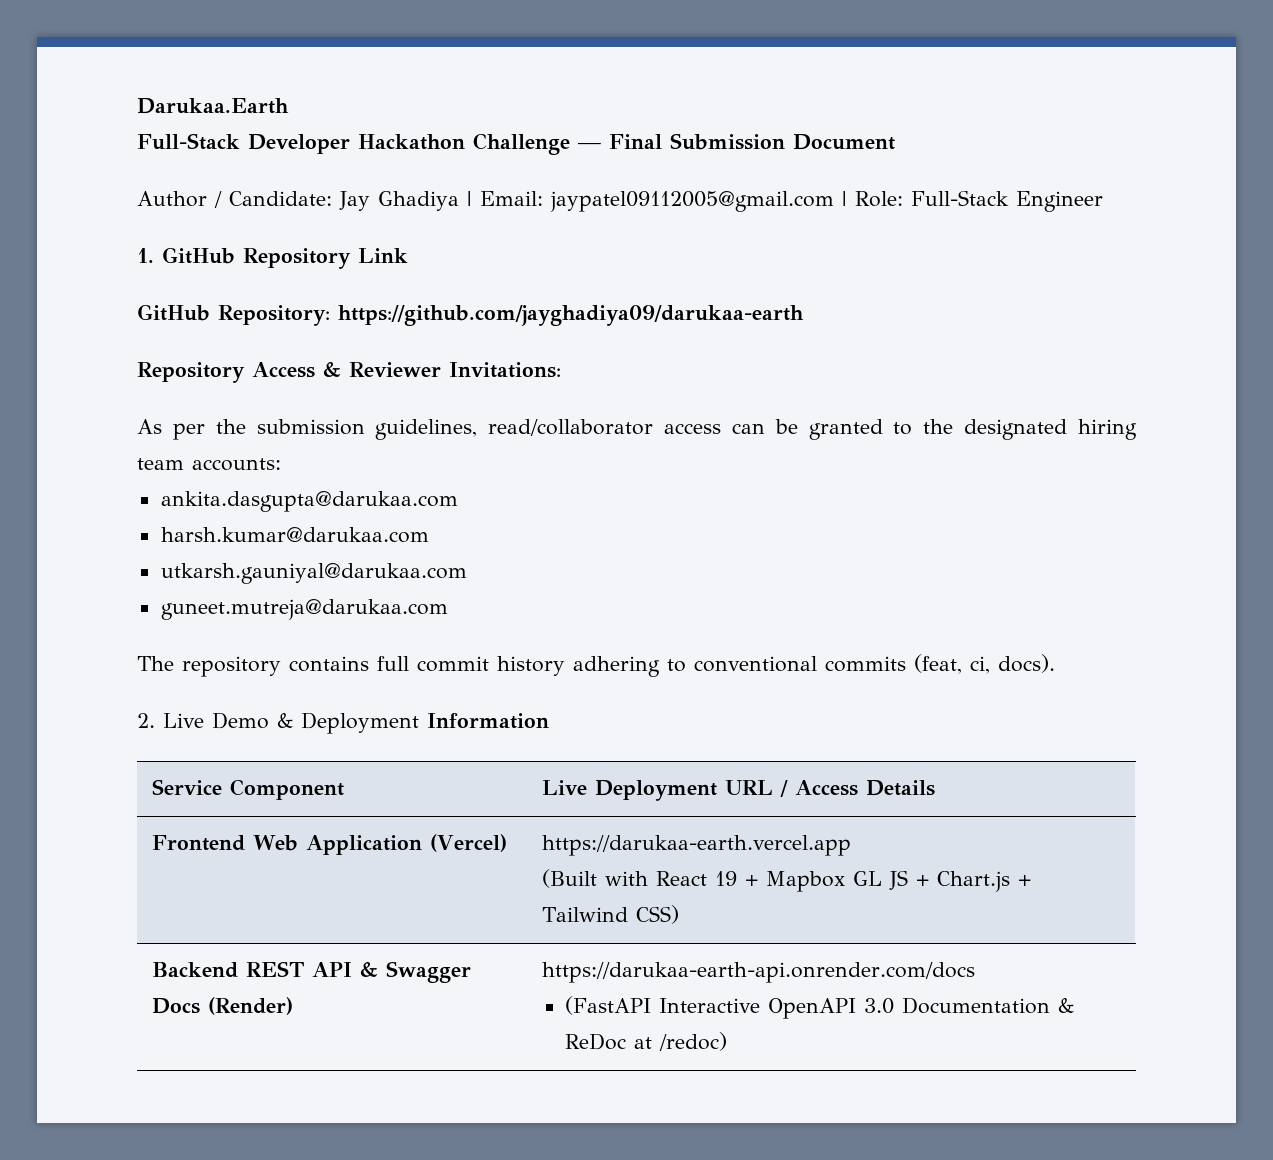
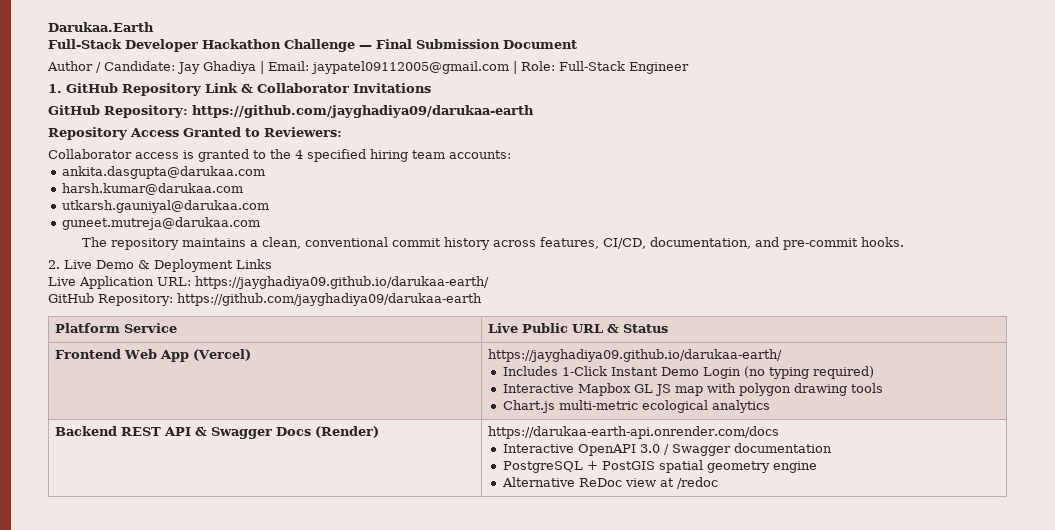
- 1. GitHub Repository Link
+ 1. GitHub Repository Link & Collaborator Invitations
- Repository Access & Reviewer Invitations:
- As per the submission guidelines, read/collaborator access can be granted to the designated hiring team accounts:
+ Repository Access Granted to Reviewers:
+ Collaborator access is granted to the 4 specified hiring team accounts:
- The repository contains full commit history adhering to conventional commits (feat, ci, docs).
+ The repository maintains a clean, conventional commit history across features, CI/CD, documentation, and pre-commit hooks.
- 2. Live Demo & Deployment Information
- Service Component | Live Deployment URL / Access Details
+ 2. Live Demo & Deployment Links
+ Live Application URL: https://jayghadiya09.github.io/darukaa-earth/
+ GitHub Repository: https://github.com/jayghadiya09/darukaa-earth
+ Platform Service | Live Public URL & Status
- Frontend Web Application (Vercel) | https://darukaa-earth.vercel.app
- (Built with React 19 + Mapbox GL JS + Chart.js + Tailwind CSS)
+ Frontend Web App (Vercel) | https://jayghadiya09.github.io/darukaa-earth/
+ Includes 1-Click Instant Demo Login (no typing required)
+ Interactive Mapbox GL JS map with polygon drawing tools
+ Chart.js multi-metric ecological analytics
  Backend REST API & Swagger Docs (Render) | https://darukaa-earth-api.onrender.com/docs
- (FastAPI Interactive OpenAPI 3.0 Documentation & ReDoc at /redoc)
+ Interactive OpenAPI 3.0 / Swagger documentation
+ PostgreSQL + PostGIS spatial geometry engine
+ Alternative ReDoc view at /redoc

